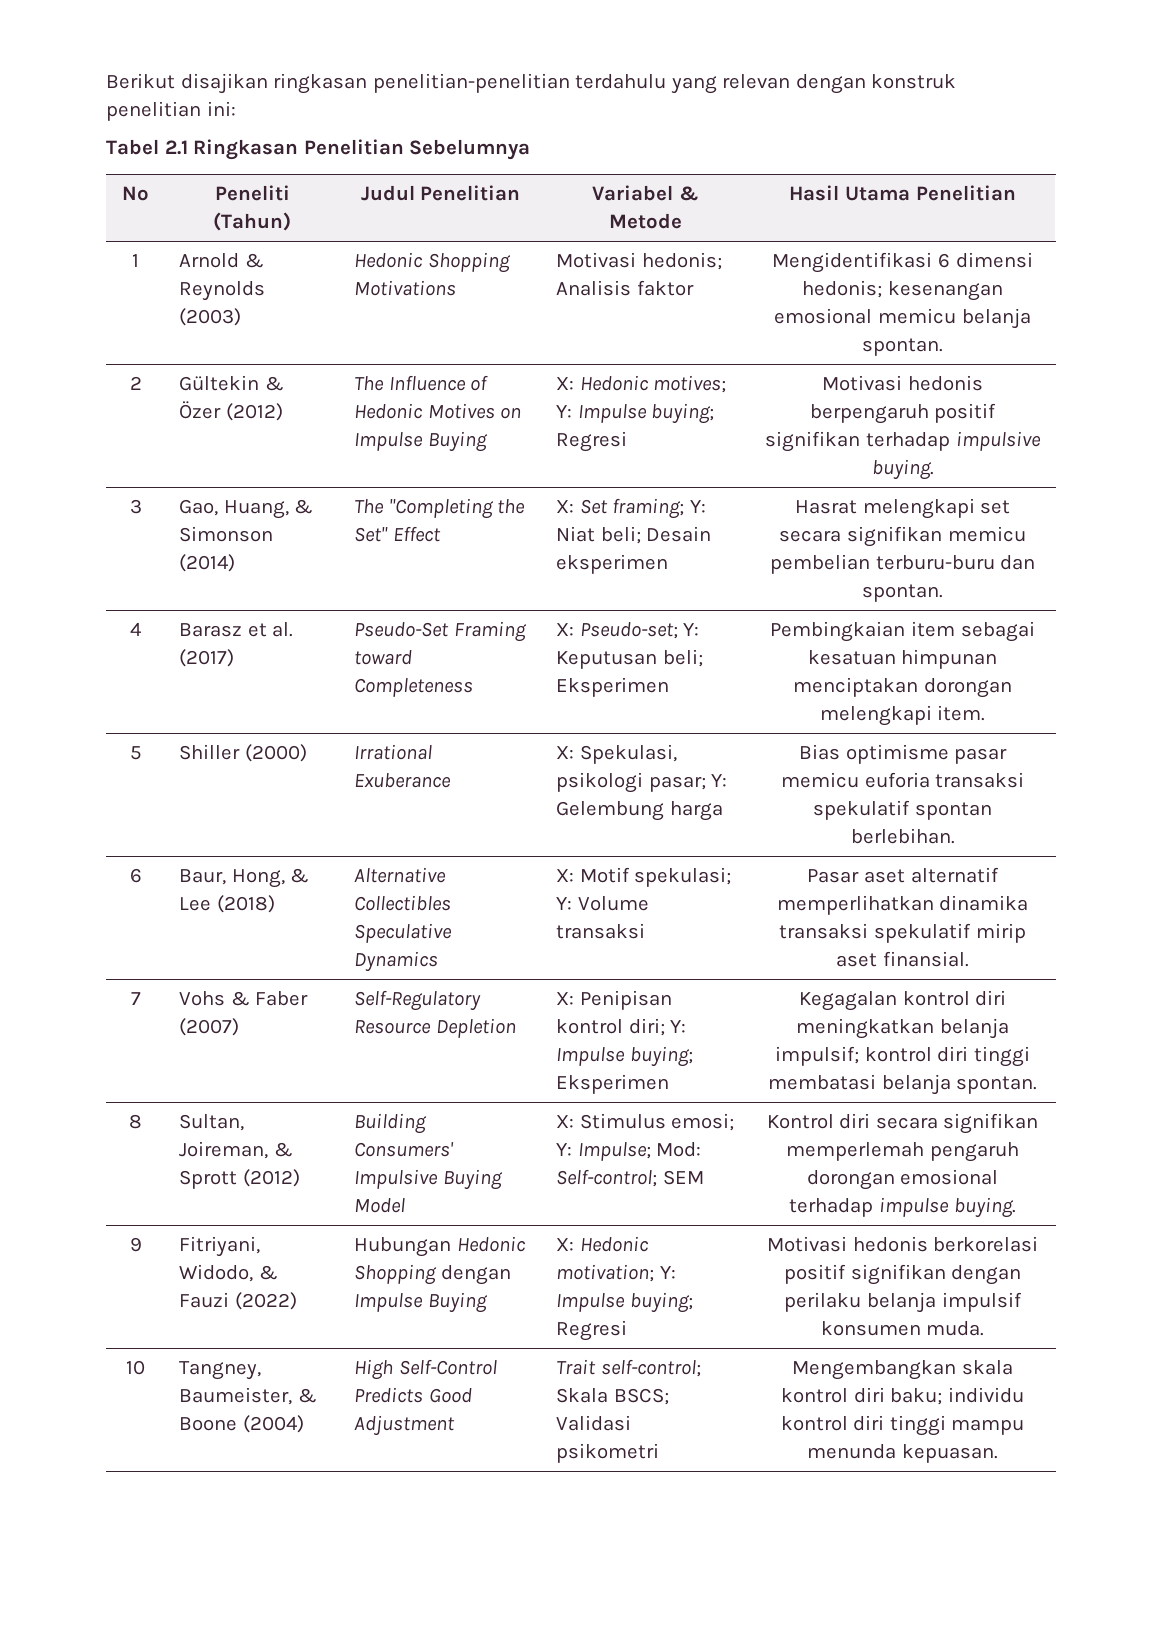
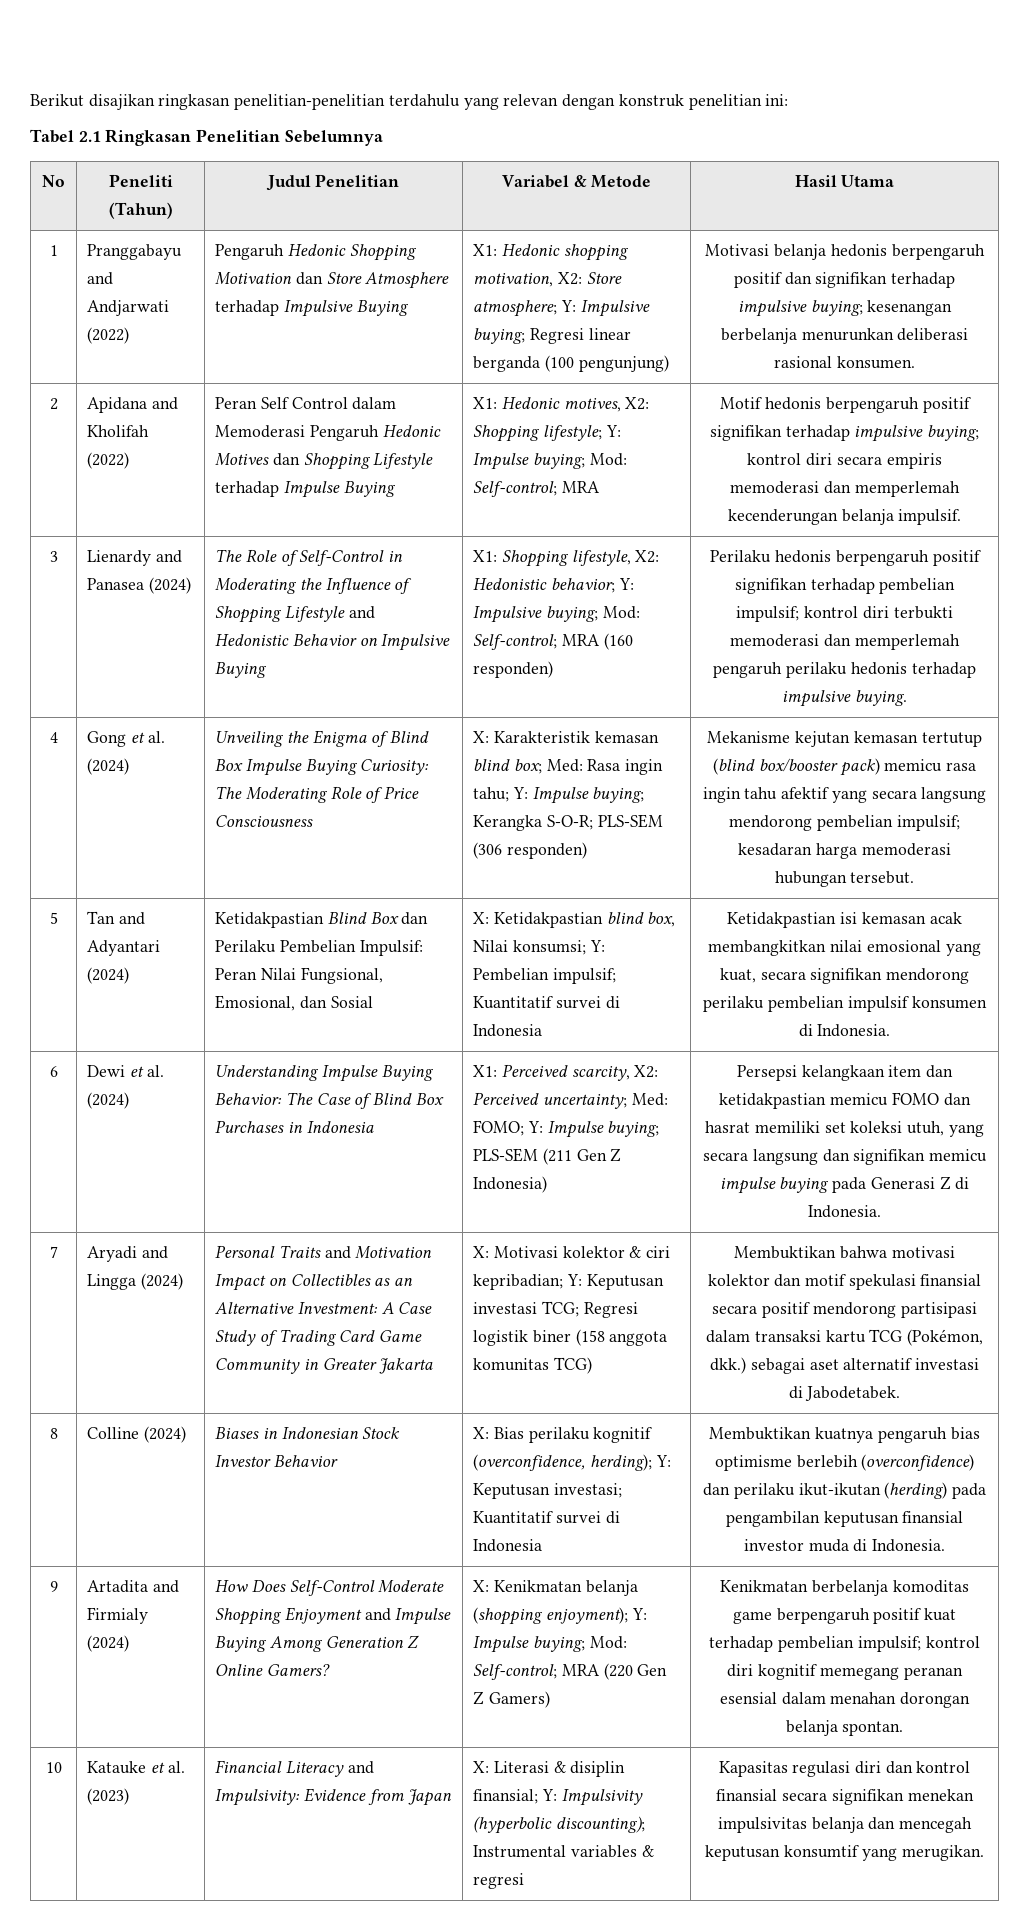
- No | Peneliti (Tahun) | Judul Penelitian | Variabel & Metode | Hasil Utama Penelitian
+ No | Peneliti (Tahun) | Judul Penelitian | Variabel & Metode | Hasil Utama
- Arnold & Reynolds (2003) | Hedonic Shopping Motivations | Motivasi hedonis; Analisis faktor | Mengidentifikasi 6 dimensi hedonis; kesenangan emosional memicu belanja spontan.
- 2 | Gültekin & Özer (2012) | The Influence of Hedonic Motives on Impulse Buying | X: Hedonic motives; Y: Impulse buying; Regresi | Motivasi hedonis berpengaruh positif signifikan terhadap impulsive buying.
- 3 | Gao, Huang, & Simonson (2014) | The "Completing the Set" Effect | X: Set framing; Y: Niat beli; Desain eksperimen | Hasrat melengkapi set secara signifikan memicu pembelian terburu-buru dan spontan.
+ Pranggabayu and Andjarwati (2022) | Pengaruh Hedonic Shopping Motivation dan Store Atmosphere terhadap Impulsive Buying | X1: Hedonic shopping motivation, X2: Store atmosphere; Y: Impulsive buying; Regresi linear berganda (100 pengunjung) | Motivasi belanja hedonis berpengaruh positif dan signifikan terhadap impulsive buying; kesenangan berbelanja menurunkan deliberasi rasional konsumen.
+ 2 | Apidana and Kholifah (2022) | Peran Self Control dalam Memoderasi Pengaruh Hedonic Motives dan Shopping Lifestyle terhadap Impulse Buying | X1: Hedonic motives, X2: Shopping lifestyle; Y: Impulse buying; Mod: Self-control; MRA | Motif hedonis berpengaruh positif signifikan terhadap impulsive buying; kontrol diri secara empiris memoderasi dan memperlemah kecenderungan belanja impulsif.
+ 3 | Lienardy and Panasea (2024) | The Role of Self-Control in Moderating the Influence of Shopping Lifestyle and Hedonistic Behavior on Impulsive Buying | X1: Shopping lifestyle, X2: Hedonistic behavior; Y: Impulsive buying; Mod: Self-control; MRA (160 responden) | Perilaku hedonis berpengaruh positif signifikan terhadap pembelian impulsif; kontrol diri terbukti memoderasi dan memperlemah pengaruh perilaku hedonis terhadap impulsive buying.
- Barasz et al. (2017) | Pseudo-Set Framing toward Completeness | X: Pseudo-set; Y: Keputusan beli; Eksperimen | Pembingkaian item sebagai kesatuan himpunan menciptakan dorongan melengkapi item.
- 5 | Shiller (2000) | Irrational Exuberance | X: Spekulasi, psikologi pasar; Y: Gelembung harga | Bias optimisme pasar memicu euforia transaksi spekulatif spontan berlebihan.
- 6 | Baur, Hong, & Lee (2018) | Alternative Collectibles Speculative Dynamics | X: Motif spekulasi; Y: Volume transaksi | Pasar aset alternatif memperlihatkan dinamika transaksi spekulatif mirip aset finansial.
- 7 | Vohs & Faber (2007) | Self-Regulatory Resource Depletion | X: Penipisan kontrol diri; Y: Impulse buying; Eksperimen | Kegagalan kontrol diri meningkatkan belanja impulsif; kontrol diri tinggi membatasi belanja spontan.
- 8 | Sultan, Joireman, & Sprott (2012) | Building Consumers' Impulsive Buying Model | X: Stimulus emosi; Y: Impulse; Mod: Self-control; SEM | Kontrol diri secara signifikan memperlemah pengaruh dorongan emosional terhadap impulse buying.
- 9 | Fitriyani, Widodo, & Fauzi (2022) | Hubungan Hedonic Shopping dengan Impulse Buying | X: Hedonic motivation; Y: Impulse buying; Regresi | Motivasi hedonis berkorelasi positif signifikan dengan perilaku belanja impulsif konsumen muda.
- 10 | Tangney, Baumeister, & Boone (2004) | High Self-Control Predicts Good Adjustment | Trait self-control; Skala BSCS; Validasi psikometri | Mengembangkan skala kontrol diri baku; individu kontrol diri tinggi mampu menunda kepuasan.
+ Gong et al. (2024) | Unveiling the Enigma of Blind Box Impulse Buying Curiosity: The Moderating Role of Price Consciousness | X: Karakteristik kemasan blind box; Med: Rasa ingin tahu; Y: Impulse buying; Kerangka S-O-R; PLS-SEM (306 responden) | Mekanisme kejutan kemasan tertutup (blind box/booster pack) memicu rasa ingin tahu afektif yang secara langsung mendorong pembelian impulsif; kesadaran harga memoderasi hubungan tersebut.
+ 5 | Tan and Adyantari (2024) | Ketidakpastian Blind Box dan Perilaku Pembelian Impulsif: Peran Nilai Fungsional, Emosional, dan Sosial | X: Ketidakpastian blind box, Nilai konsumsi; Y: Pembelian impulsif; Kuantitatif survei di Indonesia | Ketidakpastian isi kemasan acak membangkitkan nilai emosional yang kuat, secara signifikan mendorong perilaku pembelian impulsif konsumen di Indonesia.
+ 6 | Dewi et al. (2024) | Understanding Impulse Buying Behavior: The Case of Blind Box Purchases in Indonesia | X1: Perceived scarcity, X2: Perceived uncertainty; Med: FOMO; Y: Impulse buying; PLS-SEM (211 Gen Z Indonesia) | Persepsi kelangkaan item dan ketidakpastian memicu FOMO dan hasrat memiliki set koleksi utuh, yang secara langsung dan signifikan memicu impulse buying pada Generasi Z di Indonesia.
+ 7 | Aryadi and Lingga (2024) | Personal Traits and Motivation Impact on Collectibles as an Alternative Investment: A Case Study of Trading Card Game Community in Greater Jakarta | X: Motivasi kolektor & ciri kepribadian; Y: Keputusan investasi TCG; Regresi logistik biner (158 anggota komunitas TCG) | Membuktikan bahwa motivasi kolektor dan motif spekulasi finansial secara positif mendorong partisipasi dalam transaksi kartu TCG (Pokémon, dkk.) sebagai aset alternatif investasi di Jabodetabek.
+ 8 | Colline (2024) | Biases in Indonesian Stock Investor Behavior | X: Bias perilaku kognitif (overconfidence, herding); Y: Keputusan investasi; Kuantitatif survei di Indonesia | Membuktikan kuatnya pengaruh bias optimisme berlebih (overconfidence) dan perilaku ikut-ikutan (herding) pada pengambilan keputusan finansial investor muda di Indonesia.
+ 9 | Artadita and Firmialy (2024) | How Does Self-Control Moderate Shopping Enjoyment and Impulse Buying Among Generation Z Online Gamers? | X: Kenikmatan belanja (shopping enjoyment); Y: Impulse buying; Mod: Self-control; MRA (220 Gen Z Gamers) | Kenikmatan berbelanja komoditas game berpengaruh positif kuat terhadap pembelian impulsif; kontrol diri kognitif memegang peranan esensial dalam menahan dorongan belanja spontan.
+ 10 | Katauke et al. (2023) | Financial Literacy and Impulsivity: Evidence from Japan | X: Literasi & disiplin finansial; Y: Impulsivity (hyperbolic discounting); Instrumental variables & regresi | Kapasitas regulasi diri dan kontrol finansial secara signifikan menekan impulsivitas belanja dan mencegah keputusan konsumtif yang merugikan.

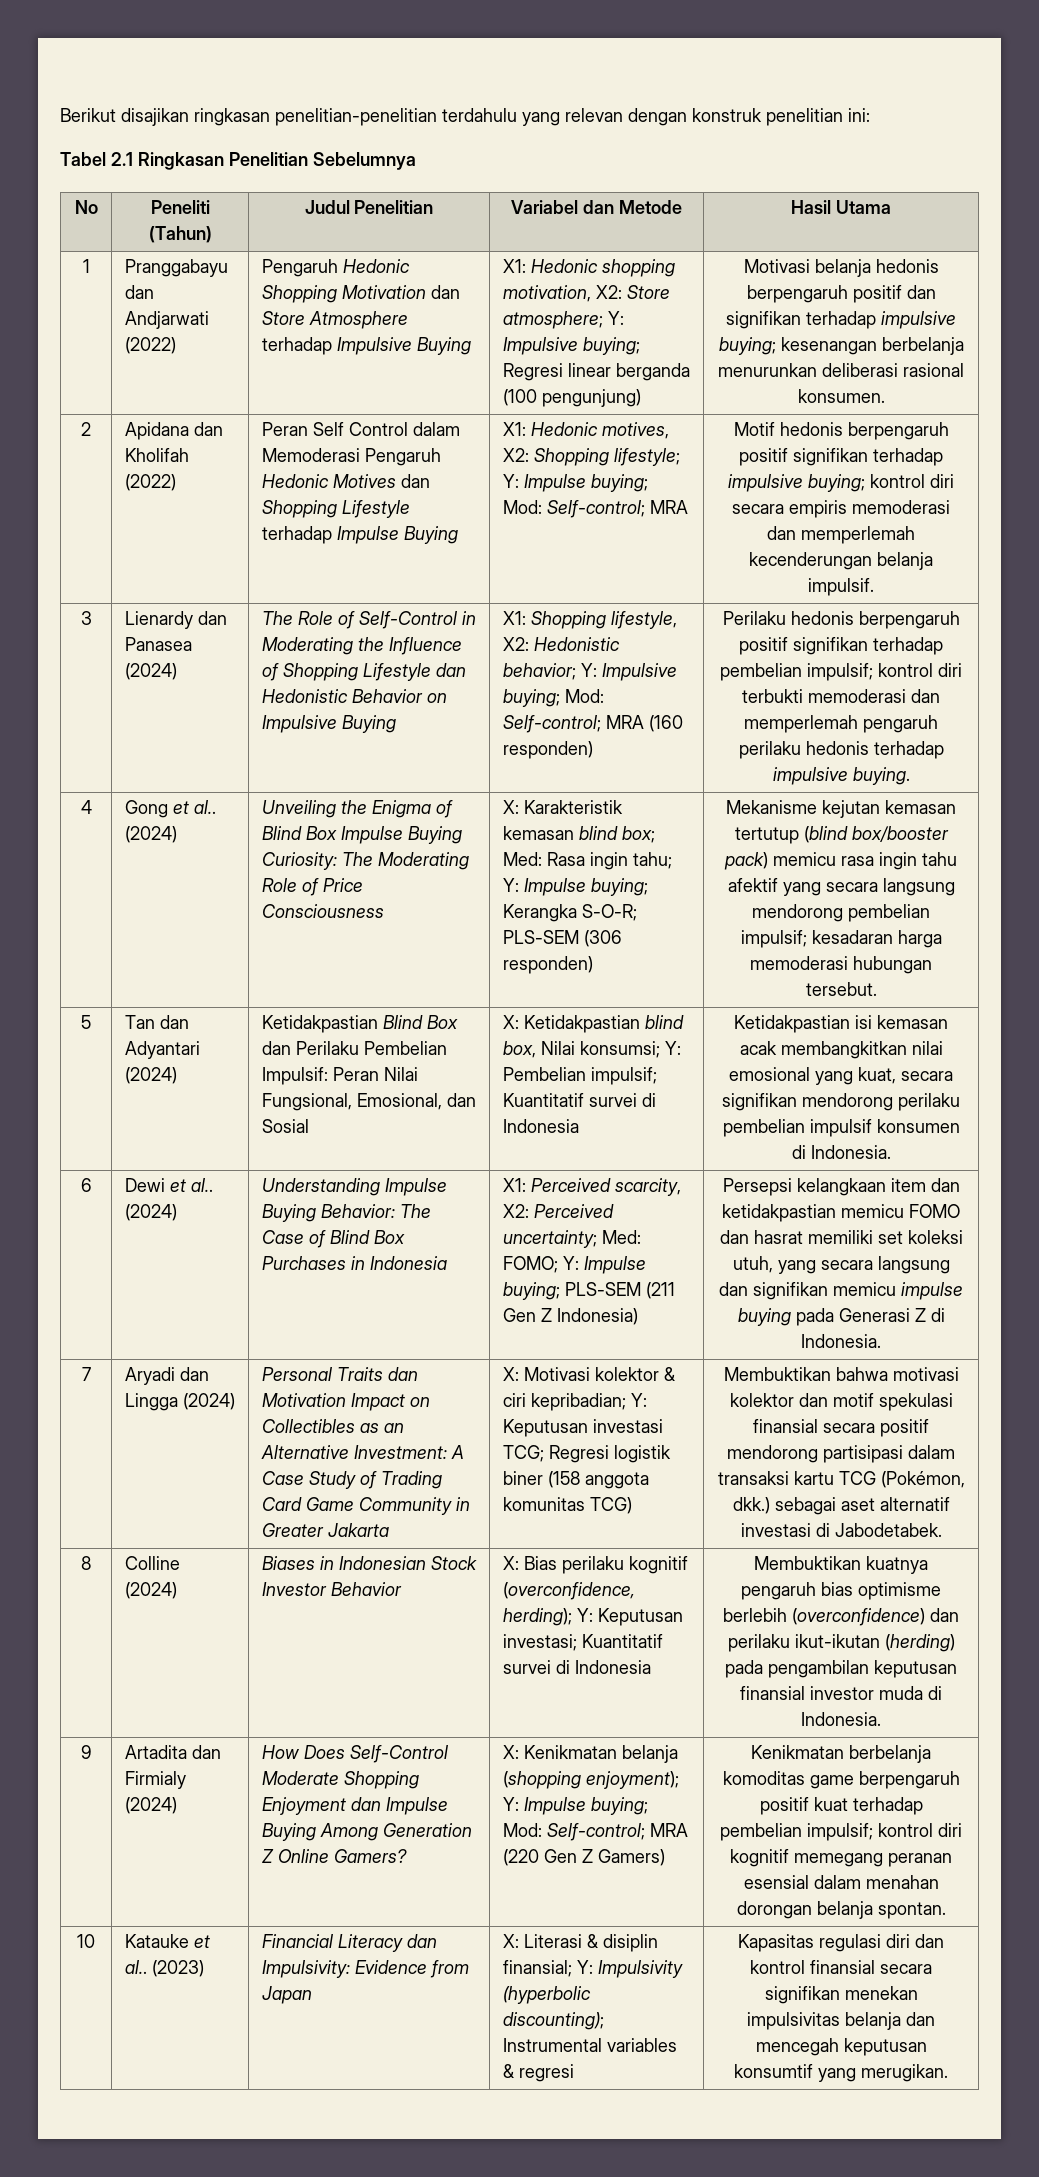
- No | Peneliti (Tahun) | Judul Penelitian | Variabel & Metode | Hasil Utama
+ No | Peneliti (Tahun) | Judul Penelitian | Variabel dan Metode | Hasil Utama
- Pranggabayu and Andjarwati (2022)
+ Pranggabayu dan Andjarwati (2022)
- Apidana and Kholifah (2022)
+ Apidana dan Kholifah (2022)
- Lienardy and Panasea (2024)
+ Lienardy dan Panasea (2024)
- The Role of Self-Control in Moderating the Influence of Shopping Lifestyle and Hedonistic Behavior on Impulsive Buying
+ The Role of Self-Control in Moderating the Influence of Shopping Lifestyle dan Hedonistic Behavior on Impulsive Buying
- Gong et al. (2024)
+ Gong et al.. (2024)
- Tan and Adyantari (2024)
+ Tan dan Adyantari (2024)
- Dewi et al. (2024)
+ Dewi et al.. (2024)
- Aryadi and Lingga (2024)
+ Aryadi dan Lingga (2024)
- Personal Traits and Motivation Impact on Collectibles as an Alternative Investment: A Case Study of Trading Card Game Community in Greater Jakarta
+ Personal Traits dan Motivation Impact on Collectibles as an Alternative Investment: A Case Study of Trading Card Game Community in Greater Jakarta
- Artadita and Firmialy (2024)
+ Artadita dan Firmialy (2024)
- How Does Self-Control Moderate Shopping Enjoyment and Impulse Buying Among Generation Z Online Gamers?
+ How Does Self-Control Moderate Shopping Enjoyment dan Impulse Buying Among Generation Z Online Gamers?
- Katauke et al. (2023)
+ Katauke et al.. (2023)
- Financial Literacy and Impulsivity: Evidence from Japan
+ Financial Literacy dan Impulsivity: Evidence from Japan

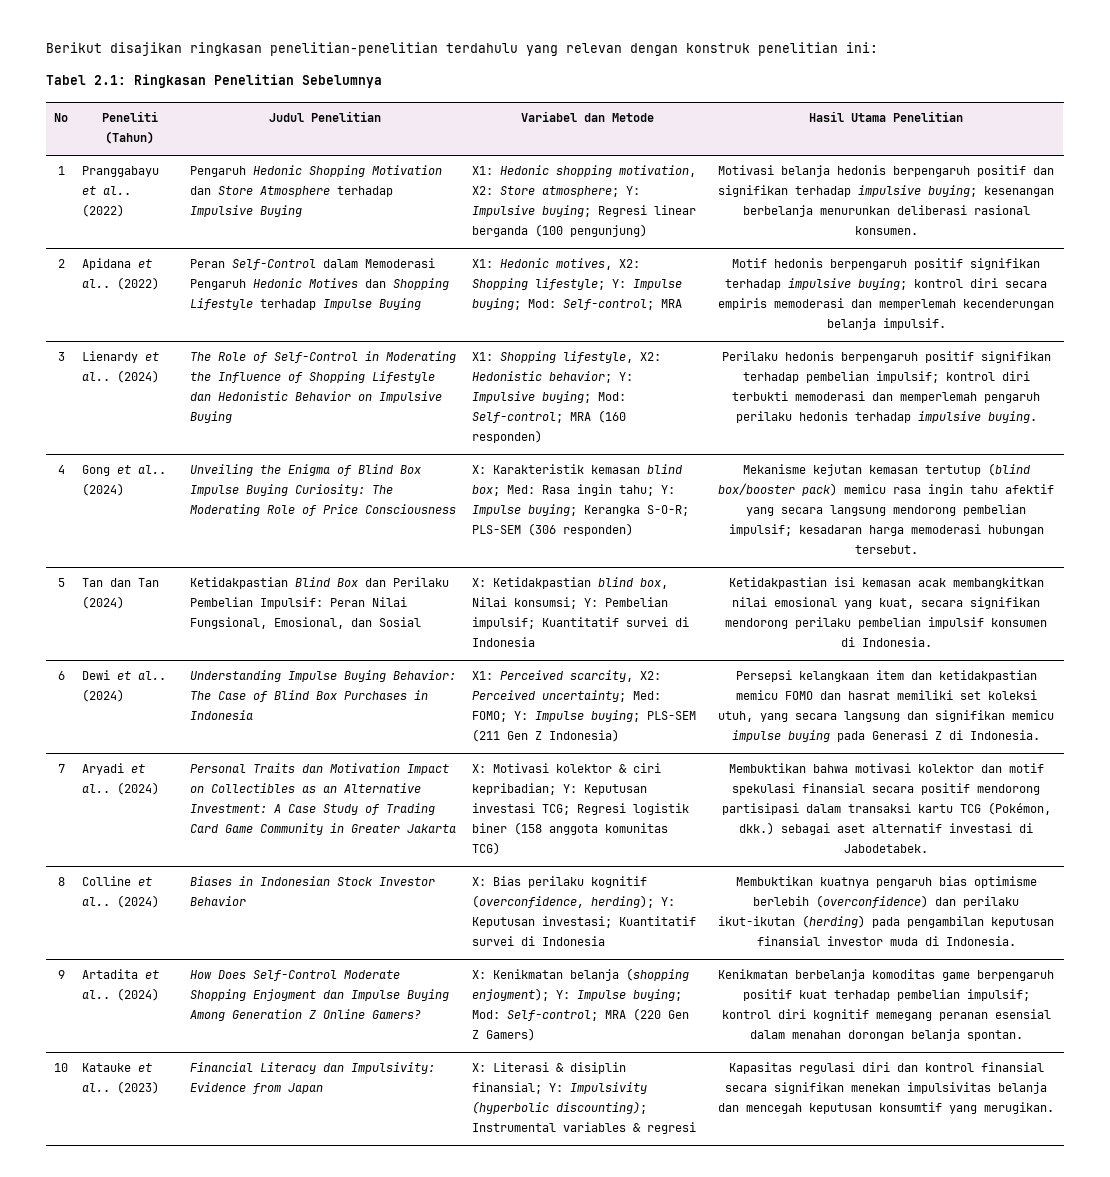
- Tabel 2.1 Ringkasan Penelitian Sebelumnya
+ Tabel 2.1: Ringkasan Penelitian Sebelumnya
- No | Peneliti (Tahun) | Judul Penelitian | Variabel dan Metode | Hasil Utama
+ No | Peneliti (Tahun) | Judul Penelitian | Variabel dan Metode | Hasil Utama Penelitian
- Pranggabayu dan Andjarwati (2022)
+ Pranggabayu et al.. (2022)
- Apidana dan Kholifah (2022)
+ Apidana et al.. (2022)
- Peran Self Control dalam Memoderasi Pengaruh Hedonic Motives dan Shopping Lifestyle terhadap Impulse Buying
+ Peran Self-Control dalam Memoderasi Pengaruh Hedonic Motives dan Shopping Lifestyle terhadap Impulse Buying
- Lienardy dan Panasea (2024)
+ Lienardy et al.. (2024)
- Tan dan Adyantari (2024)
+ Tan dan Tan (2024)
- Aryadi dan Lingga (2024)
+ Aryadi et al.. (2024)
- Colline (2024)
+ Colline et al.. (2024)
- Artadita dan Firmialy (2024)
+ Artadita et al.. (2024)

